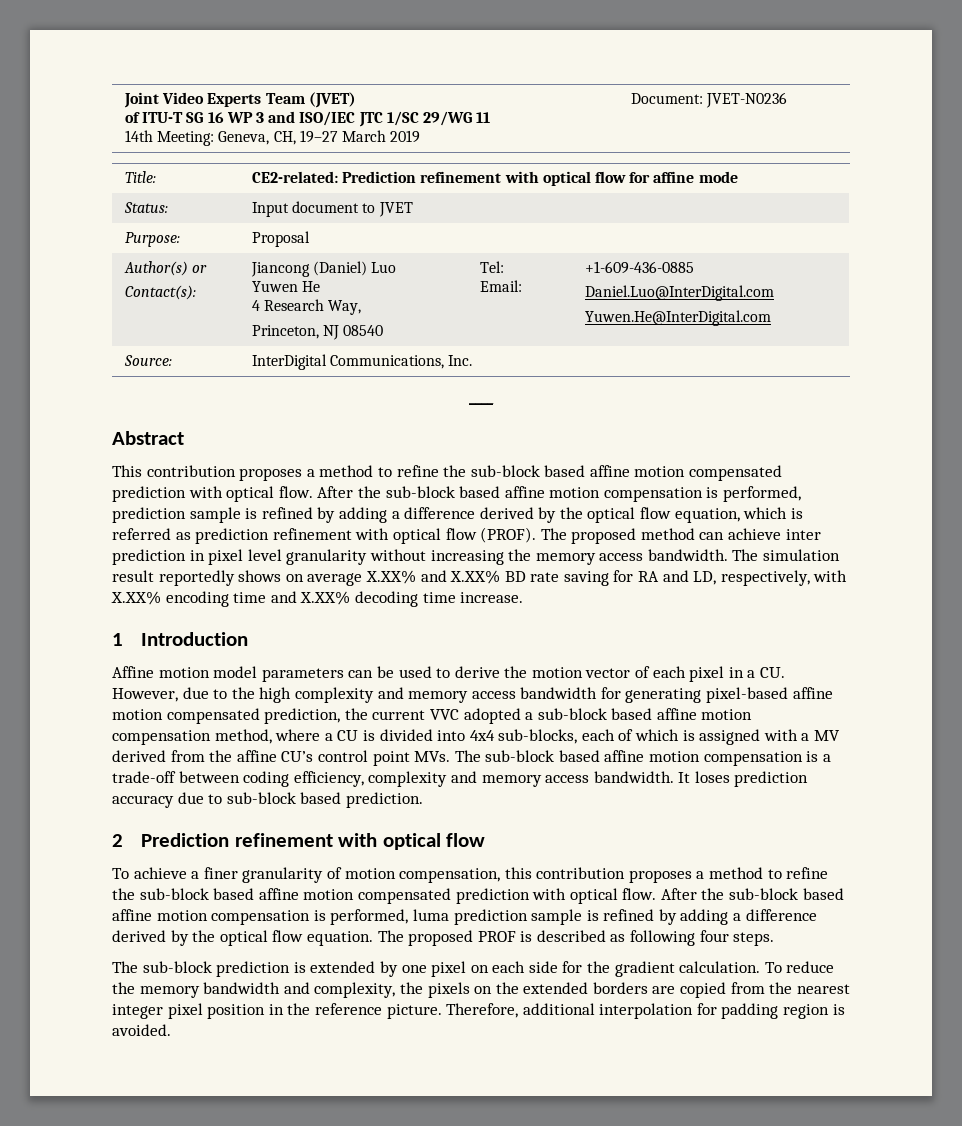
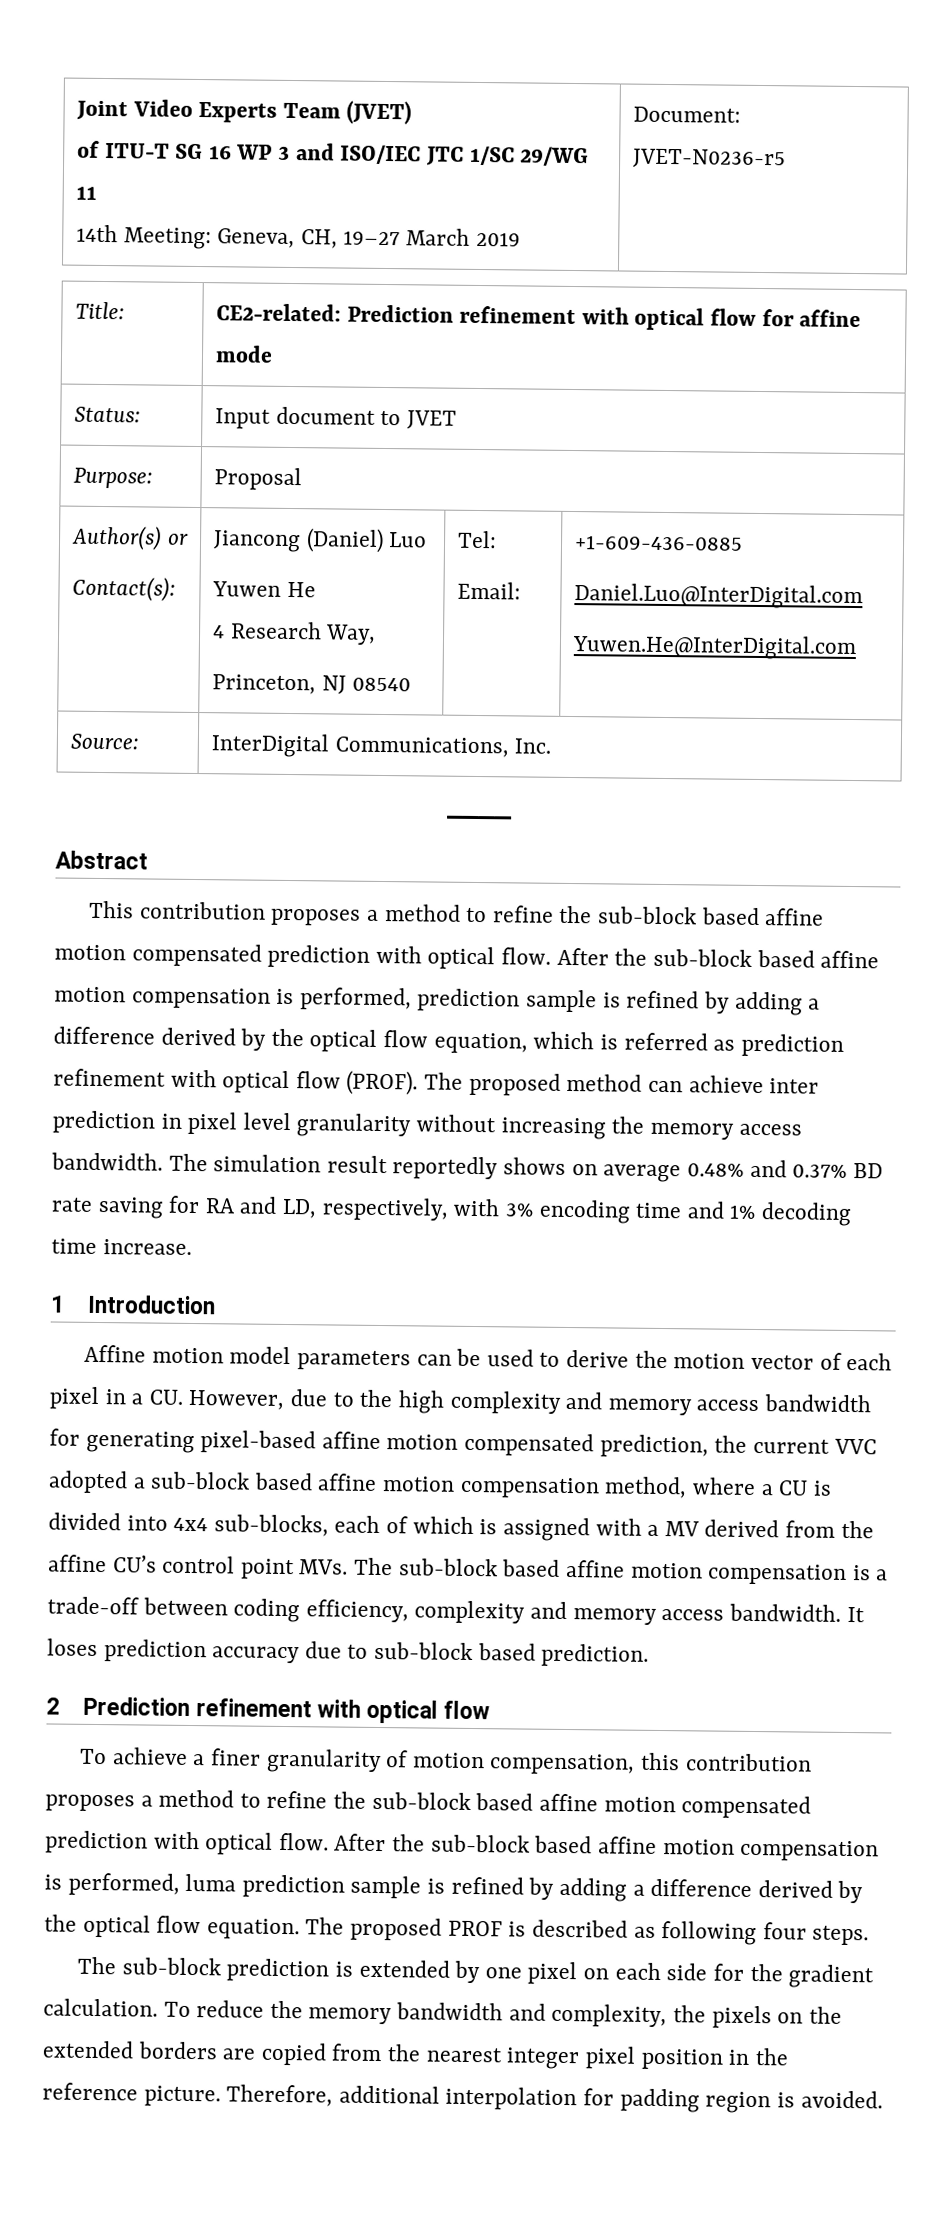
  Joint Video Experts Team (JVET)
  of ITU-T SG 16 WP 3 and ISO/IEC JTC 1/SC 29/WG 11
- 14th Meeting: Geneva, CH, 19–27 March 2019 | Document: JVET-N0236
+ 14th Meeting: Geneva, CH, 19–27 March 2019 | Document: JVET-N0236-r5
- The simulation result reportedly shows on average X.XX% and X.XX% BD rate saving for RA and LD, respectively, with X.XX% encoding time and X.XX% decoding time increase.
+ The simulation result reportedly shows on average 0.48% and 0.37% BD rate saving for RA and LD, respectively, with 3% encoding time and 1% decoding time increase.

